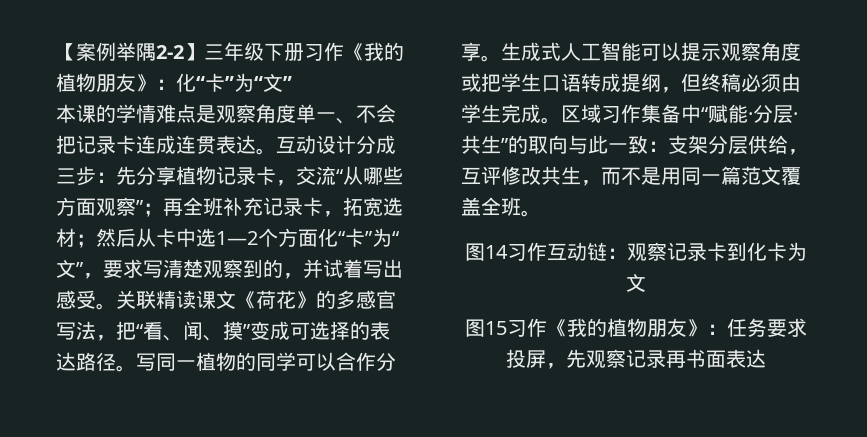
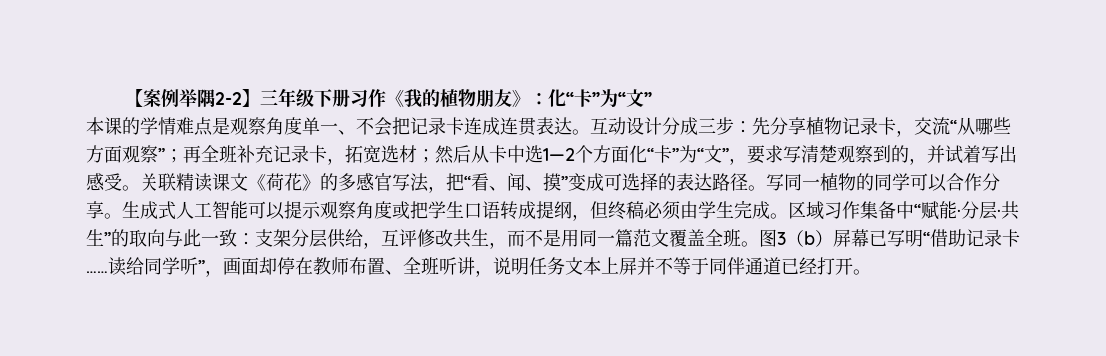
- 区域习作集备中“赋能·分层·共生”的取向与此一致：支架分层供给，互评修改共生，而不是用同一篇范文覆盖全班。
- 图14习作互动链：观察记录卡到化卡为文
- 图15习作《我的植物朋友》：任务要求投屏，先观察记录再书面表达
+ 区域习作集备中“赋能·分层·共生”的取向与此一致：支架分层供给，互评修改共生，而不是用同一篇范文覆盖全班。图3（b）屏幕已写明“借助记录卡……读给同学听”，画面却停在教师布置、全班听讲，说明任务文本上屏并不等于同伴通道已经打开。

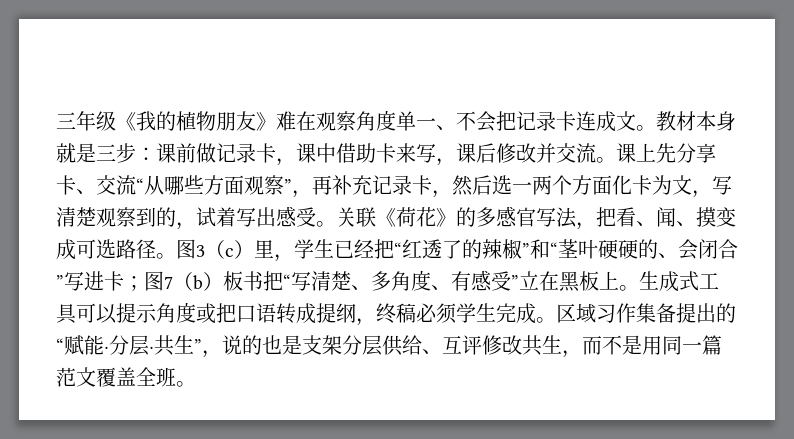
- 【案例举隅2-2】三年级下册习作《我的植物朋友》：化“卡”为“文”
- 本课的学情难点是观察角度单一、不会把记录卡连成连贯表达。互动设计分成三步：先分享植物记录卡，交流“从哪些方面观察”；再全班补充记录卡，拓宽选材；然后从卡中选1—2个方面化“卡”为“文”，要求写清楚观察到的，并试着写出感受。
+ 三年级《我的植物朋友》难在观察角度单一、不会把记录卡连成文。教材本身就是三步：课前做记录卡，课中借助卡来写，课后修改并交流。课上先分享卡、交流“从哪些方面观察”，再补充记录卡，然后选一两个方面化卡为文，写清楚观察到的，试着写出感受。
- 关联精读课文《荷花》的多感官写法，把“看、闻、摸”变成可选择的表达路径。写同一植物的同学可以合作分享。生成式人工智能可以提示观察角度或把学生口语转成提纲，但终稿必须由学生完成。
+ 关联《荷花》的多感官写法，把看、闻、摸变成可选路径。图3（c）里，学生已经把“红透了的辣椒”和“茎叶硬硬的、会闭合”写进卡；图7（b）板书把“写清楚、多角度、有感受”立在黑板上。生成式工具可以提示角度或把口语转成提纲，终稿必须学生完成。
- 区域习作集备中“赋能·分层·共生”的取向与此一致：支架分层供给，互评修改共生，而不是用同一篇范文覆盖全班。图3（b）屏幕已写明“借助记录卡……读给同学听”，画面却停在教师布置、全班听讲，说明任务文本上屏并不等于同伴通道已经打开。
+ 区域习作集备提出的“赋能·分层·共生”，说的也是支架分层供给、互评修改共生，而不是用同一篇范文覆盖全班。

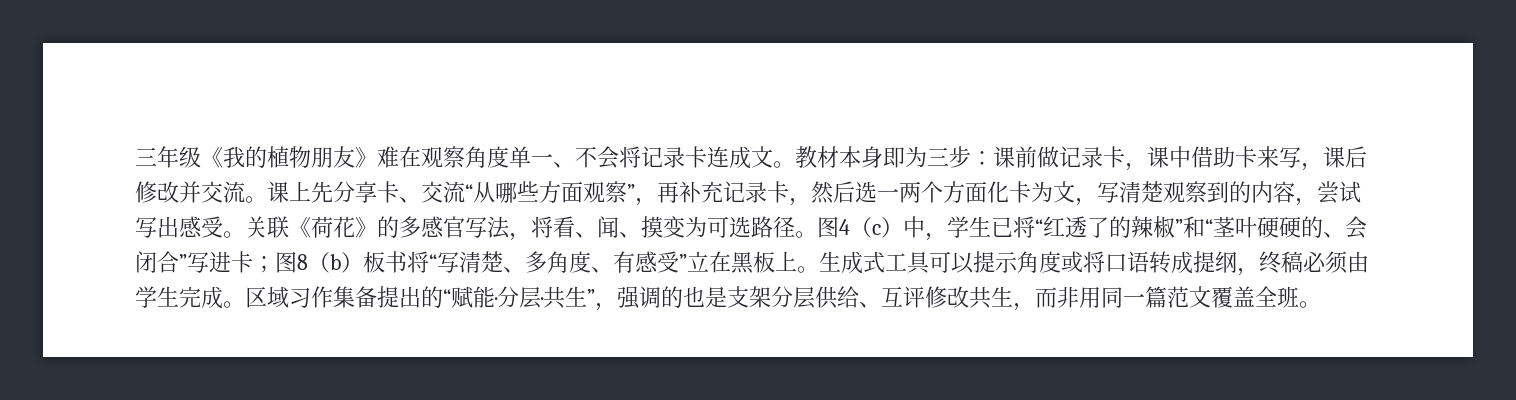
- 三年级《我的植物朋友》难在观察角度单一、不会把记录卡连成文。
+ 三年级《我的植物朋友》难在观察角度单一、不会将记录卡连成文。
- 教材本身就是三步：课前做记录卡，课中借助卡来写，课后修改并交流。
+ 教材本身即为三步：课前做记录卡，课中借助卡来写，课后修改并交流。
- 课上先分享卡、交流“从哪些方面观察”，再补充记录卡，然后选一两个方面化卡为文，写清楚观察到的，试着写出感受。
+ 课上先分享卡、交流“从哪些方面观察”，再补充记录卡，然后选一两个方面化卡为文，写清楚观察到的内容，尝试写出感受。
- 关联《荷花》的多感官写法，把看、闻、摸变成可选路径。
+ 关联《荷花》的多感官写法，将看、闻、摸变为可选路径。
- 图3（c）里，学生已经把“红透了的辣椒”和“茎叶硬硬的、会闭合”写进卡；图7（b）板书把“写清楚、多角度、有感受”立在黑板上。
+ 图4（c）中，学生已将“红透了的辣椒”和“茎叶硬硬的、会闭合”写进卡；图8（b）板书将“写清楚、多角度、有感受”立在黑板上。
- 生成式工具可以提示角度或把口语转成提纲，终稿必须学生完成。
+ 生成式工具可以提示角度或将口语转成提纲，终稿必须由学生完成。
- 区域习作集备提出的“赋能·分层·共生”，说的也是支架分层供给、互评修改共生，而不是用同一篇范文覆盖全班。
+ 区域习作集备提出的“赋能·分层·共生”，强调的也是支架分层供给、互评修改共生，而非用同一篇范文覆盖全班。

